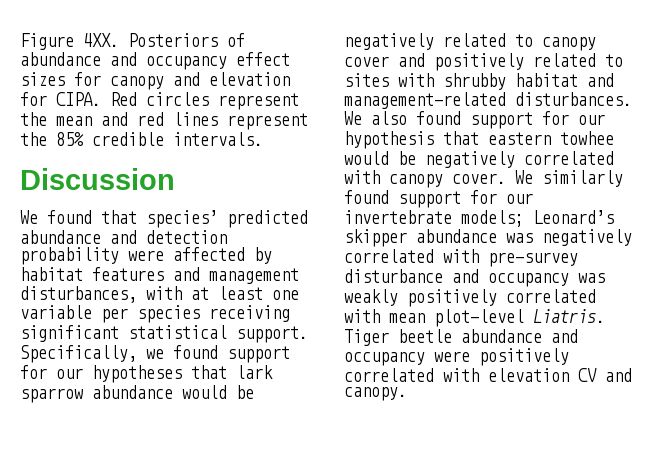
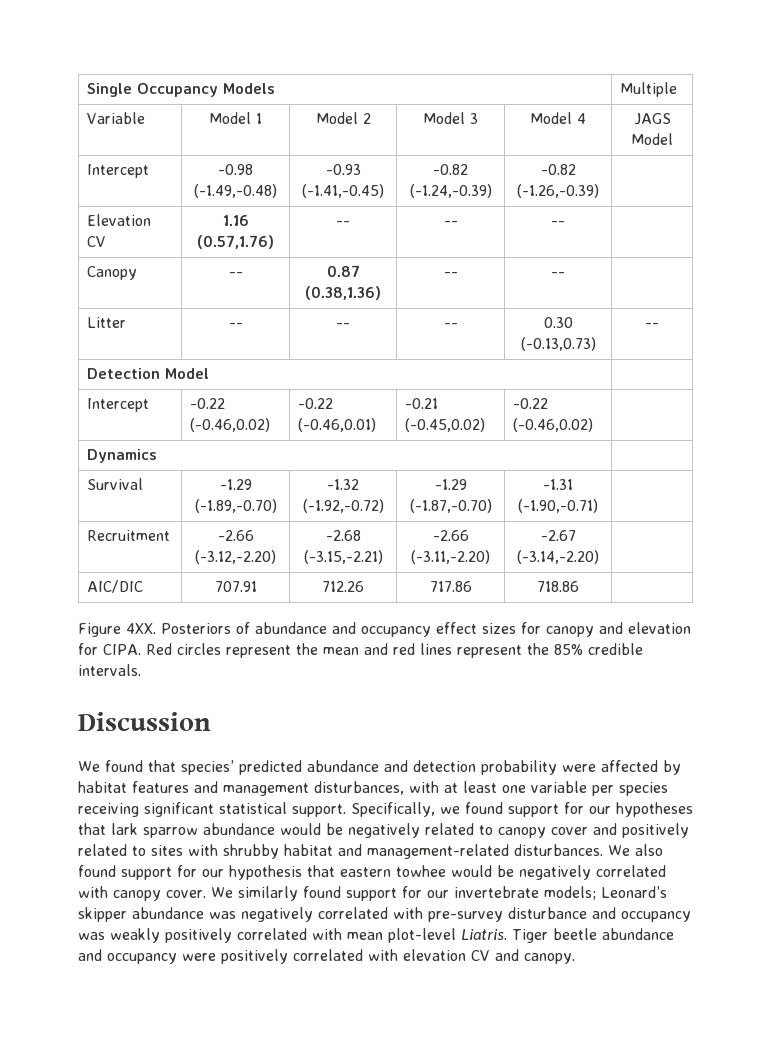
+ Single Occupancy Models | Multiple
+ Variable | Model 1 | Model 2 | Model 3 | Model 4 | JAGS Model
+ Intercept | -0.98 (-1.49,-0.48) | -0.93 (-1.41,-0.45) | -0.82 (-1.24,-0.39) | -0.82 (-1.26,-0.39) |
+ Elevation CV | 1.16 (0.57,1.76) | -- | -- | -- |
+ Canopy | -- | 0.87 (0.38,1.36) | -- | -- |
+ Litter | -- | -- | -- | 0.30 (-0.13,0.73) | --
+ Detection Model |
+ Intercept | -0.22 (-0.46,0.02) | -0.22 (-0.46,0.01) | -0.21 (-0.45,0.02) | -0.22 (-0.46,0.02) |
+ Dynamics |
+ Survival | -1.29 (-1.89,-0.70) | -1.32 (-1.92,-0.72) | -1.29 (-1.87,-0.70) | -1.31 (-1.90,-0.71) |
+ Recruitment | -2.66 (-3.12,-2.20) | -2.68 (-3.15,-2.21) | -2.66 (-3.11,-2.20) | -2.67 (-3.14,-2.20) |
+ AIC/DIC | 707.91 | 712.26 | 717.86 | 718.86 |

